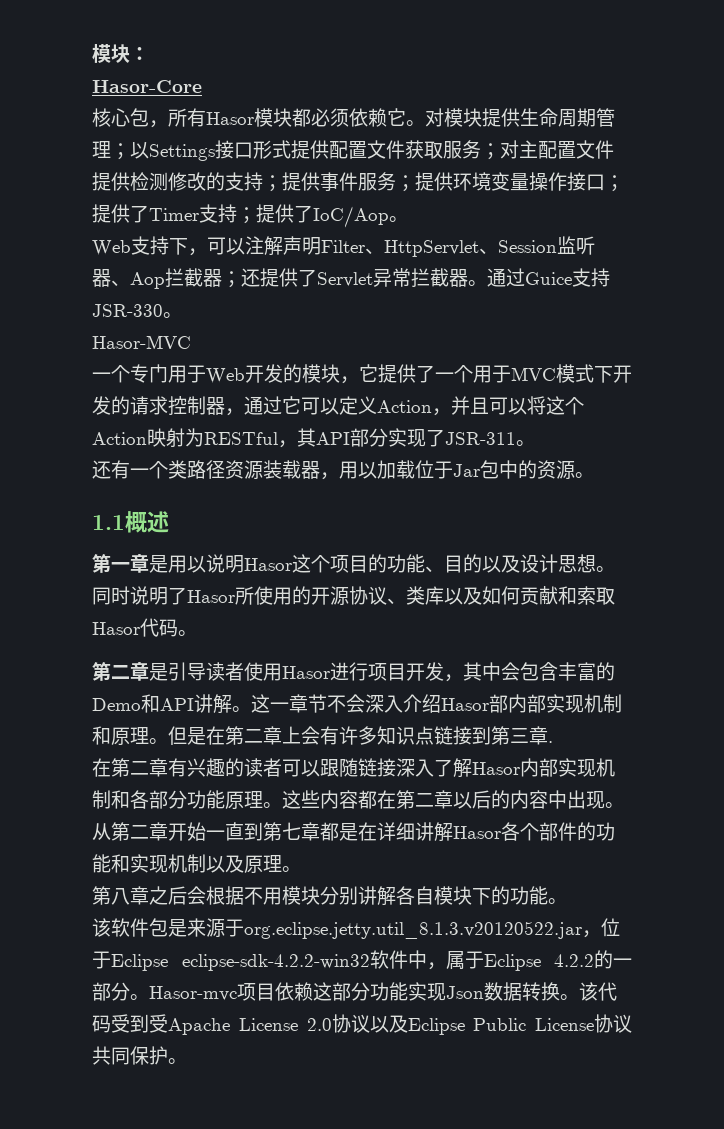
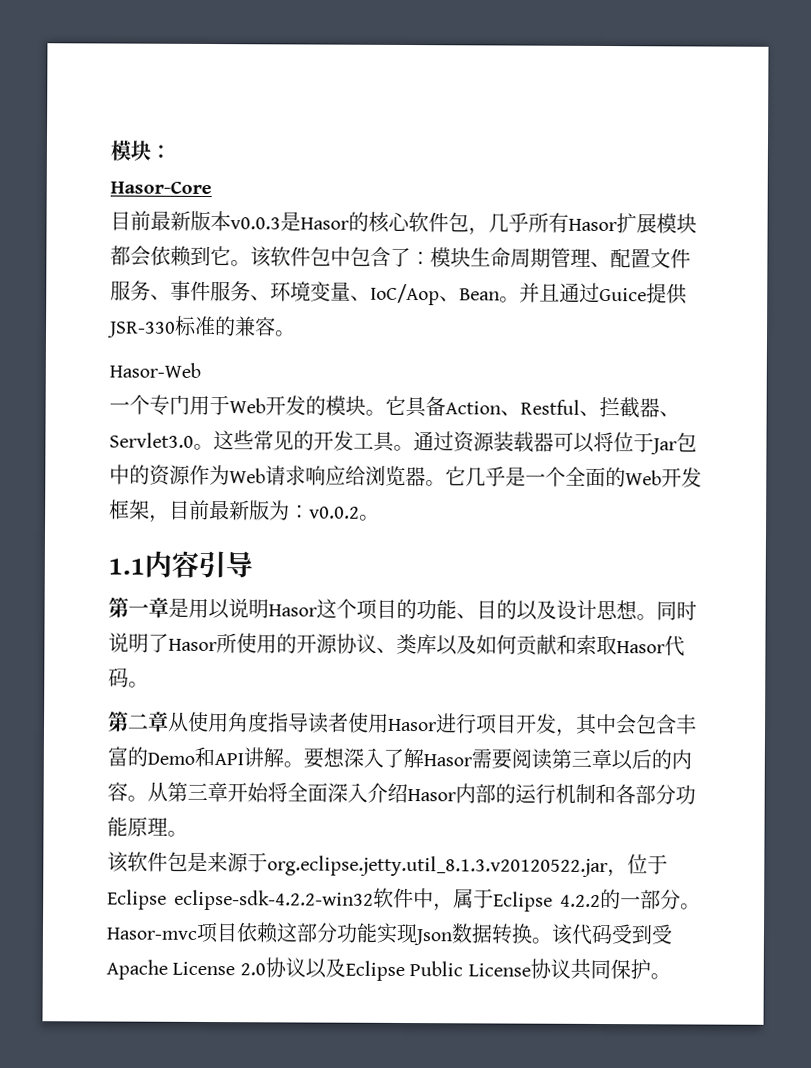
- 核心包，所有Hasor模块都必须依赖它。对模块提供生命周期管理；以Settings接口形式提供配置文件获取服务；对主配置文件提供检测修改的支持；提供事件服务；提供环境变量操作接口；提供了Timer支持；提供了IoC/Aop。
- Web支持下，可以注解声明Filter、HttpServlet、Session监听器、Aop拦截器；还提供了Servlet异常拦截器。通过Guice支持JSR-330。
- Hasor-MVC
+ 目前最新版本v0.0.3是Hasor的核心软件包，几乎所有Hasor扩展模块都会依赖到它。该软件包中包含了：模块生命周期管理、配置文件服务、事件服务、环境变量、IoC/Aop、Bean。并且通过Guice提供JSR-330标准的兼容。
+ Hasor-Web
- 一个专门用于Web开发的模块，它提供了一个用于MVC模式下开发的请求控制器，通过它可以定义Action，并且可以将这个Action映射为RESTful，其API部分实现了JSR-311。
- 还有一个类路径资源装载器，用以加载位于Jar包中的资源。
+ 一个专门用于Web开发的模块。它具备Action、Restful、拦截器、Servlet3.0。这些常见的开发工具。通过资源装载器可以将位于Jar包中的资源作为Web请求响应给浏览器。它几乎是一个全面的Web开发框架，目前最新版为：v0.0.2。
- 1.1概述
+ 1.1内容引导
- 第二章是引导读者使用Hasor进行项目开发，其中会包含丰富的Demo和API讲解。
+ 第二章从使用角度指导读者使用Hasor进行项目开发，其中会包含丰富的Demo和API讲解。
- 这一章节不会深入介绍Hasor部内部实现机制和原理。但是在第二章上会有许多知识点链接到第三章.
- 在第二章有兴趣的读者可以跟随链接深入了解Hasor内部实现机制和各部分功能原理。这些内容都在第二章以后的内容中出现。从第二章开始一直到第七章都是在详细讲解Hasor各个部件的功能和实现机制以及原理。
- 第八章之后会根据不用模块分别讲解各自模块下的功能。
+ 要想深入了解Hasor需要阅读第三章以后的内容。从第三章开始将全面深入介绍Hasor内部的运行机制和各部分功能原理。

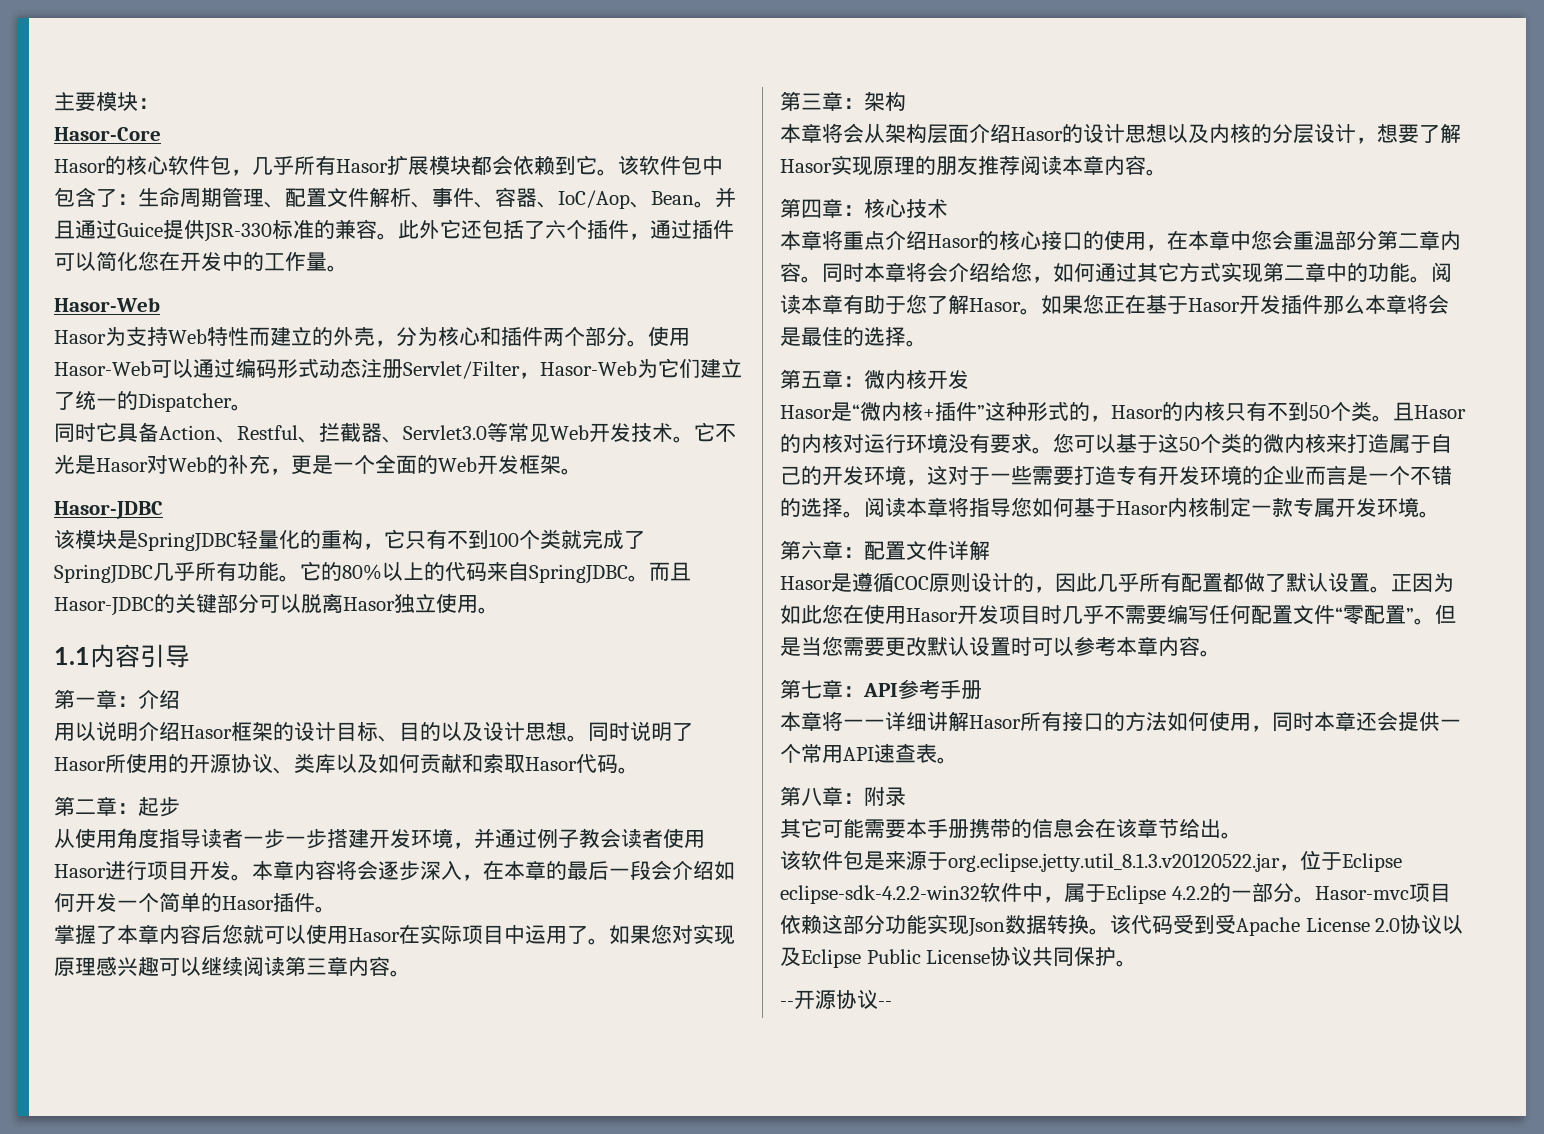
- 模块：
+ 主要模块：
- 目前最新版本v0.0.3是Hasor的核心软件包，几乎所有Hasor扩展模块都会依赖到它。
+ Hasor的核心软件包，几乎所有Hasor扩展模块都会依赖到它。
- 该软件包中包含了：模块生命周期管理、配置文件服务、事件服务、环境变量、IoC/Aop、Bean。
+ 该软件包中包含了：生命周期管理、配置文件解析、事件、容器、IoC/Aop、Bean。
- 并且通过Guice提供JSR-330标准的兼容。
+ 并且通过Guice提供JSR-330标准的兼容。此外它还包括了六个插件，通过插件可以简化您在开发中的工作量。
  Hasor-Web
- 一个专门用于Web开发的模块。它具备Action、Restful、拦截器、Servlet3.0。这些常见的开发工具。通过资源装载器可以将位于Jar包中的资源作为Web请求响应给浏览器。它几乎是一个全面的Web开发框架，目前最新版为：v0.0.2。
+ Hasor为支持Web特性而建立的外壳，分为核心和插件两个部分。使用Hasor-Web可以通过编码形式动态注册Servlet/Filter，Hasor-Web为它们建立了统一的Dispatcher。
+ 同时它具备Action、Restful、拦截器、Servlet3.0等常见Web开发技术。它不光是Hasor对Web的补充，更是一个全面的Web开发框架。
+ Hasor-JDBC
+ 该模块是SpringJDBC轻量化的重构，它只有不到100个类就完成了SpringJDBC几乎所有功能。它的80%以上的代码来自SpringJDBC。而且Hasor-JDBC的关键部分可以脱离Hasor独立使用。
- 第一章是用以说明Hasor这个项目的功能、目的以及设计思想。
+ 第一章：介绍
+ 用以说明介绍Hasor框架的设计目标、目的以及设计思想。
- 第二章从使用角度指导读者使用Hasor进行项目开发，其中会包含丰富的Demo和API讲解。要想深入了解Hasor需要阅读第三章以后的内容。从第三章开始将全面深入介绍Hasor内部的运行机制和各部分功能原理。
+ 第二章：起步
+ 从使用角度指导读者一步一步搭建开发环境，并通过例子教会读者使用Hasor进行项目开发。本章内容将会逐步深入，在本章的最后一段会介绍如何开发一个简单的Hasor插件。
+ 掌握了本章内容后您就可以使用Hasor在实际项目中运用了。如果您对实现原理感兴趣可以继续阅读第三章内容。
+ 第三章：架构
+ 本章将会从架构层面介绍Hasor的设计思想以及内核的分层设计，想要了解Hasor实现原理的朋友推荐阅读本章内容。
+ 第四章：核心技术
+ 本章将重点介绍Hasor的核心接口的使用，在本章中您会重温部分第二章内容。同时本章将会介绍给您，如何通过其它方式实现第二章中的功能。阅读本章有助于您了解Hasor。如果您正在基于Hasor开发插件那么本章将会是最佳的选择。
+ 第五章：微内核开发
+ Hasor是“微内核+插件”这种形式的，Hasor的内核只有不到50个类。且Hasor的内核对运行环境没有要求。您可以基于这50个类的微内核来打造属于自己的开发环境，这对于一些需要打造专有开发环境的企业而言是一个不错的选择。阅读本章将指导您如何基于Hasor内核制定一款专属开发环境。
+ 第六章：配置文件详解
+ Hasor是遵循COC原则设计的，因此几乎所有配置都做了默认设置。正因为如此您在使用Hasor开发项目时几乎不需要编写任何配置文件“零配置”。但是当您需要更改默认设置时可以参考本章内容。
+ 第七章：API参考手册
+ 本章将一一详细讲解Hasor所有接口的方法如何使用，同时本章还会提供一个常用API速查表。
+ 第八章：附录
+ 其它可能需要本手册携带的信息会在该章节给出。
+ --开源协议--

